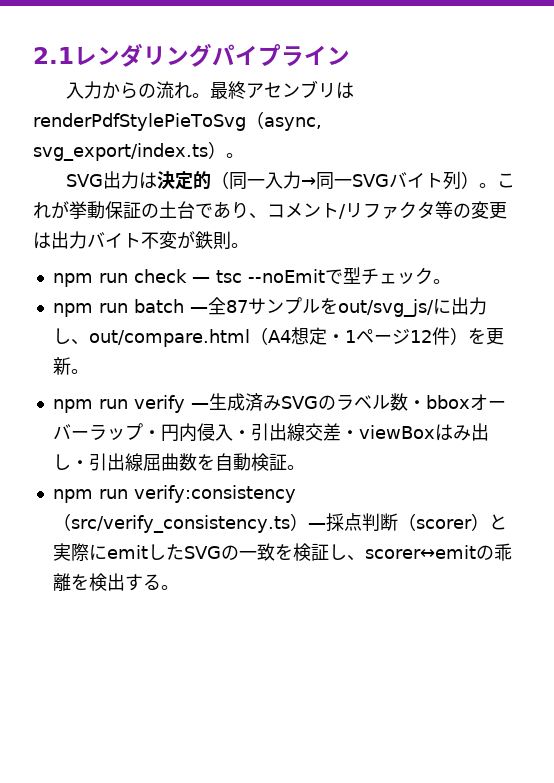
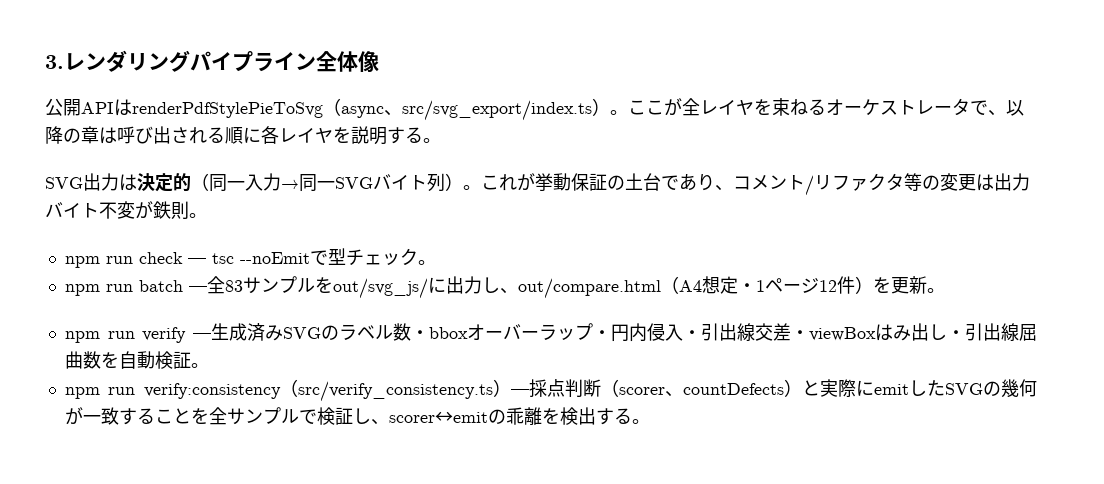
- 2.1レンダリングパイプライン
- 入力からの流れ。最終アセンブリはrenderPdfStylePieToSvg（async, svg_export/index.ts）。
+ 3.レンダリングパイプライン全体像
+ 公開APIはrenderPdfStylePieToSvg（async、src/svg_export/index.ts）。ここが全レイヤを束ねるオーケストレータで、以降の章は呼び出される順に各レイヤを説明する。
- npm run batch —全87サンプルをout/svg_js/に出力し、out/compare.html（A4想定・1ページ12件）を更新。
+ npm run batch —全83サンプルをout/svg_js/に出力し、out/compare.html（A4想定・1ページ12件）を更新。
- npm run verify:consistency（src/verify_consistency.ts）—採点判断（scorer）と実際にemitしたSVGの一致を検証し、scorer↔emitの乖離を検出する。
+ npm run verify:consistency（src/verify_consistency.ts）—採点判断（scorer、countDefects）と実際にemitしたSVGの幾何が一致することを全サンプルで検証し、scorer↔emitの乖離を検出する。

